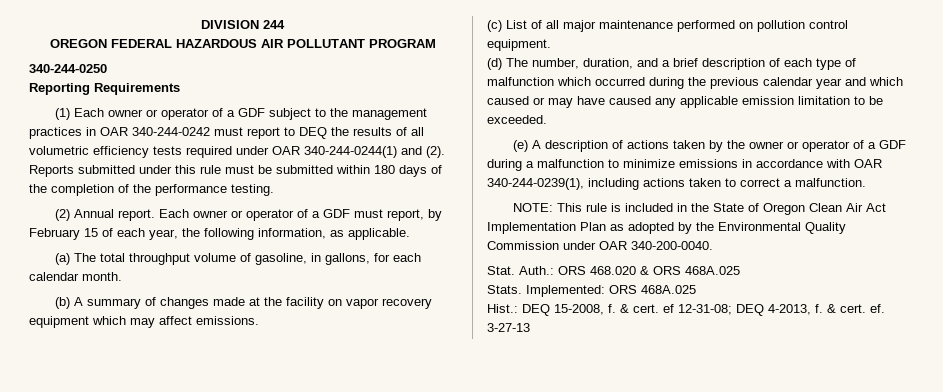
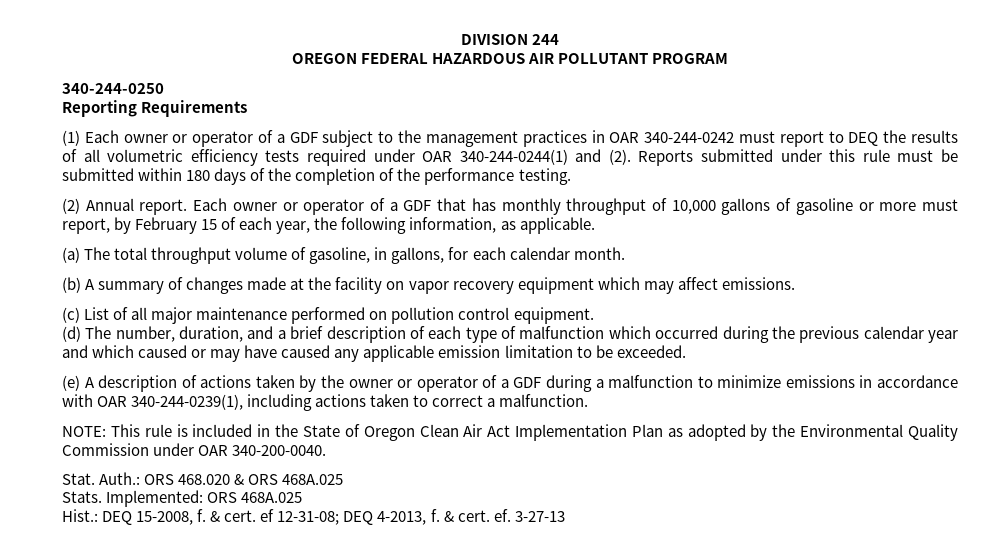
- Each owner or operator of a GDF must report, by February 15 of each year, the following information, as applicable.
+ Each owner or operator of a GDF that has monthly throughput of 10,000 gallons of gasoline or more must report, by February 15 of each year, the following information, as applicable.

